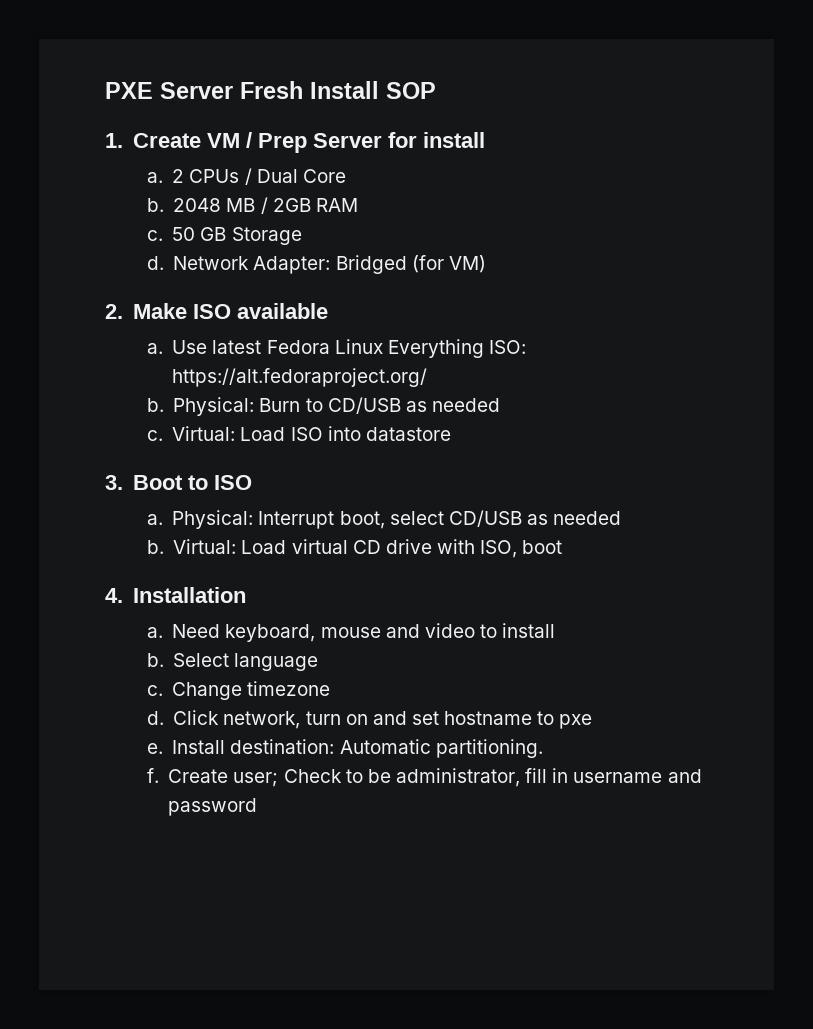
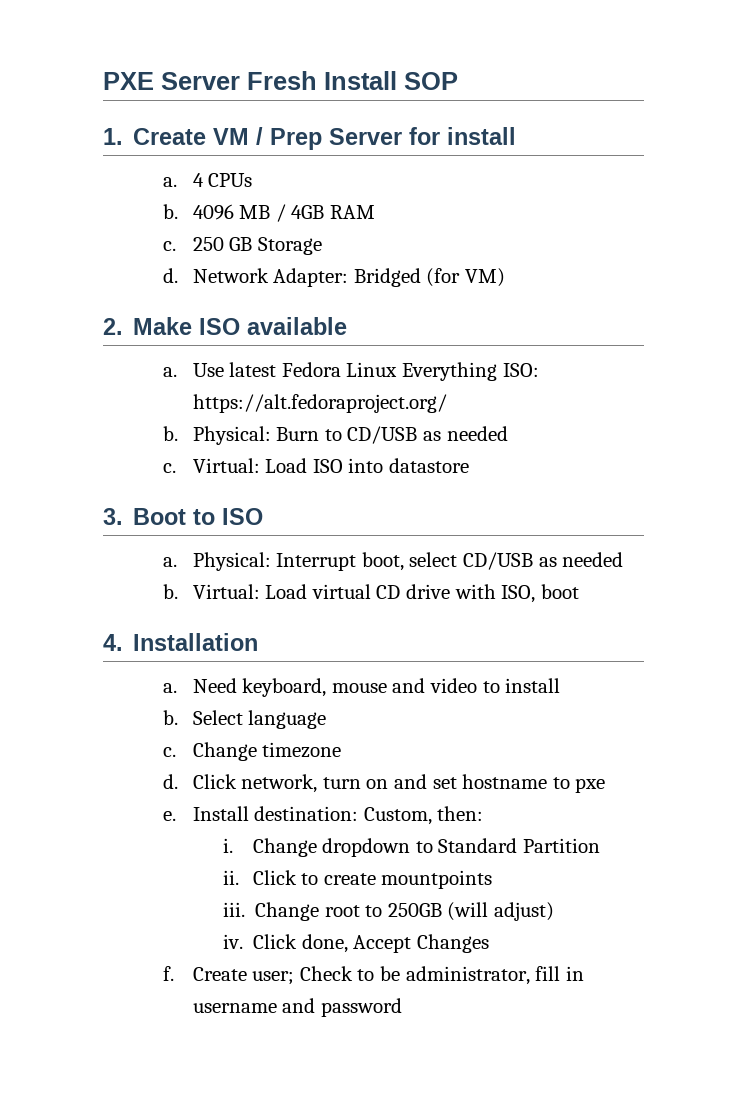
- 2 CPUs / Dual Core
- b. 2048 MB / 2GB RAM
+ 4 CPUs
+ b. 4096 MB / 4GB RAM
- 50 GB Storage
+ 250 GB Storage
- Install destination: Automatic partitioning.
+ Install destination: Custom, then:
+ i. Change dropdown to Standard Partition
+ ii. Click to create mountpoints
+ iii. Change root to 250GB (will adjust)
+ iv. Click done, Accept Changes

